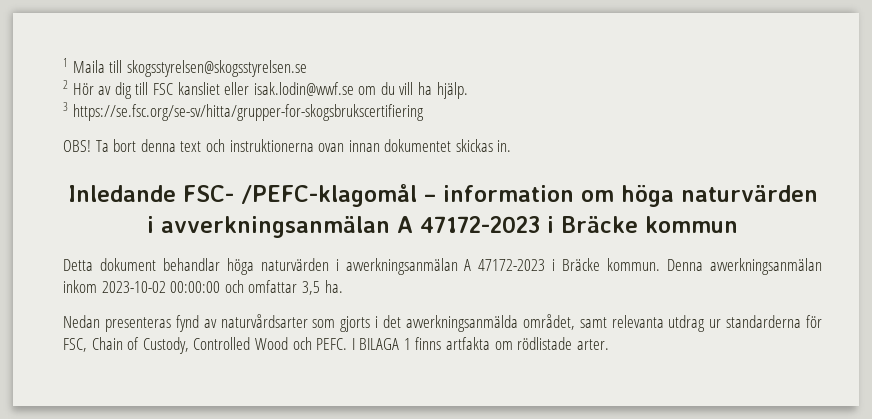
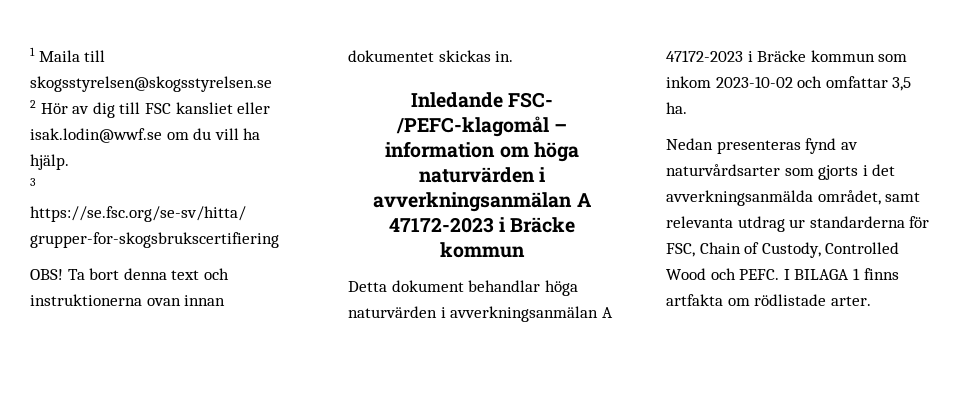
- Detta dokument behandlar höga naturvärden i avverkningsanmälan A 47172-2023 i Bräcke kommun. Denna avverkningsanmälan inkom 2023-10-02 00:00:00 och omfattar 3,5 ha.
+ Detta dokument behandlar höga naturvärden i avverkningsanmälan A 47172-2023 i Bräcke kommun som inkom 2023-10-02 och omfattar 3,5 ha.

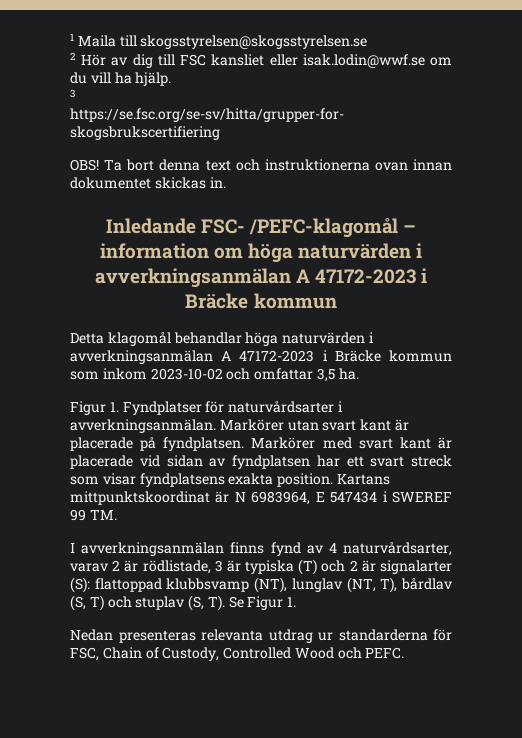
- Detta dokument behandlar höga naturvärden i avverkningsanmälan A 47172-2023 i Bräcke kommun som inkom 2023-10-02 och omfattar 3,5 ha.
+ Detta klagomål behandlar höga naturvärden i avverkningsanmälan A 47172-2023 i Bräcke kommun som inkom 2023-10-02 och omfattar 3,5 ha.
- Nedan presenteras fynd av naturvårdsarter som gjorts i det avverkningsanmälda området, samt relevanta utdrag ur standarderna för FSC, Chain of Custody, Controlled Wood och PEFC. I BILAGA 1 finns artfakta om rödlistade arter.
+ Figur 1. Fyndplatser för naturvårdsarter i avverkningsanmälan. Markörer utan svart kant är placerade på fyndplatsen. Markörer med svart kant är placerade vid sidan av fyndplatsen har ett svart streck som visar fyndplatsens exakta position. Kartans mittpunktskoordinat är N 6983964, E 547434 i SWEREF 99 TM.
+ I avverkningsanmälan finns fynd av 4 naturvårdsarter, varav 2 är rödlistade, 3 är typiska (T) och 2 är signalarter (S): flattoppad klubbsvamp (NT), lunglav (NT, T), bårdlav (S, T) och stuplav (S, T). Se Figur 1.
+ Nedan presenteras relevanta utdrag ur standarderna för FSC, Chain of Custody, Controlled Wood och PEFC.

